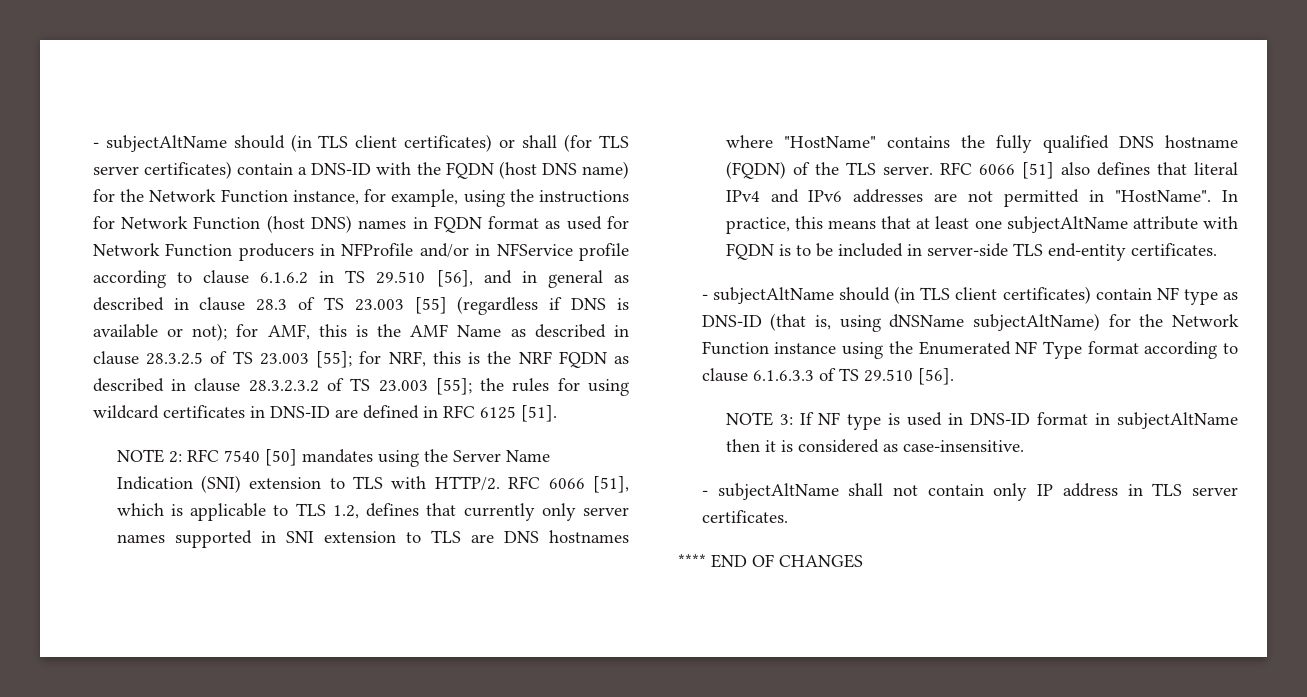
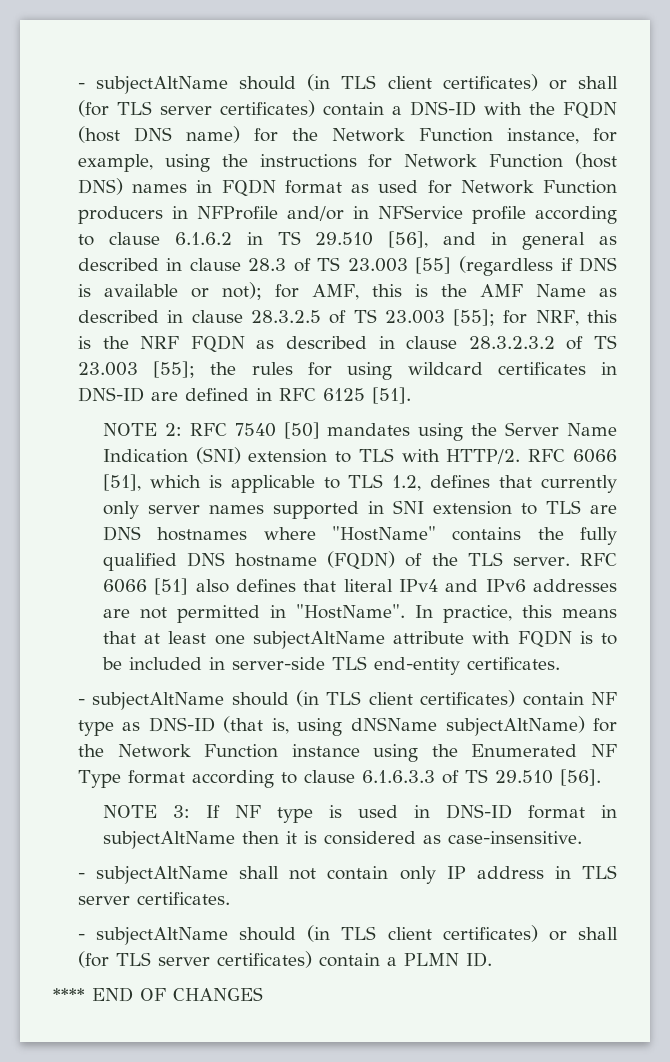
+ - subjectAltName should (in TLS client certificates) or shall (for TLS server certificates) contain a PLMN ID.

